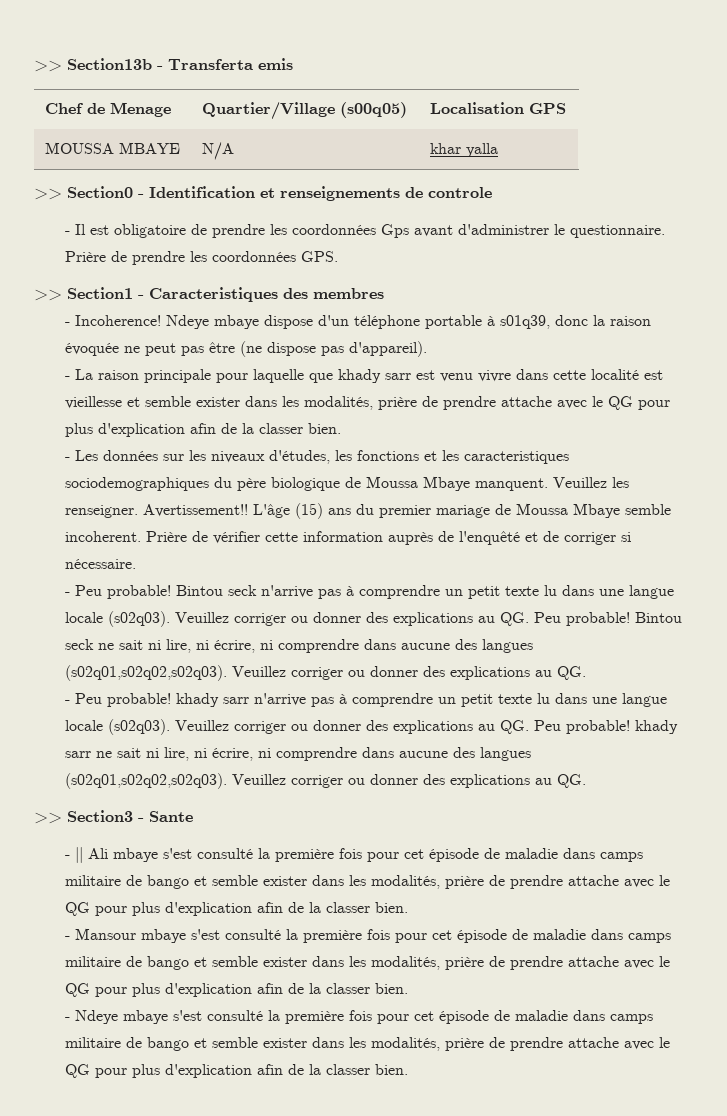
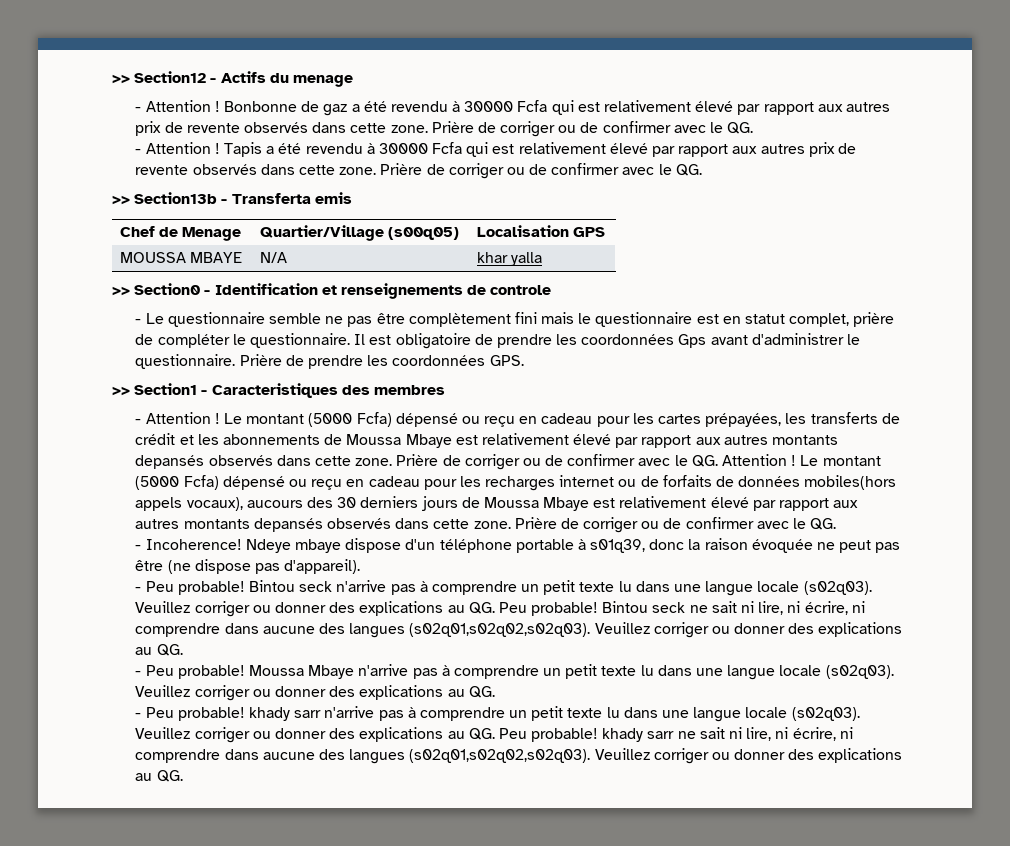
+ >> Section12 - Actifs du menage
+ - Attention ! Bonbonne de gaz a été revendu à 30000 Fcfa qui est relativement élevé par rapport aux autres prix de revente observés dans cette zone. Prière de corriger ou de confirmer avec le QG.
+ - Attention ! Tapis a été revendu à 30000 Fcfa qui est relativement élevé par rapport aux autres prix de revente observés dans cette zone. Prière de corriger ou de confirmer avec le QG.
- - Il est obligatoire de prendre les coordonnées Gps avant d'administrer le questionnaire.
+ - Le questionnaire semble ne pas être complètement fini mais le questionnaire est en statut complet, prière de compléter le questionnaire. Il est obligatoire de prendre les coordonnées Gps avant d'administrer le questionnaire.
+ - Attention ! Le montant (5000 Fcfa) dépensé ou reçu en cadeau pour les cartes prépayées, les transferts de crédit et les abonnements de Moussa Mbaye est relativement élevé par rapport aux autres montants depansés observés dans cette zone. Prière de corriger ou de confirmer avec le QG. Attention ! Le montant (5000 Fcfa) dépensé ou reçu en cadeau pour les recharges internet ou de forfaits de données mobiles(hors appels vocaux), aucours des 30 derniers jours de Moussa Mbaye est relativement élevé par rapport aux autres montants depansés observés dans cette zone. Prière de corriger ou de confirmer avec le QG.
- - La raison principale pour laquelle que khady sarr est venu vivre dans cette localité est vieillesse et semble exister dans les modalités, prière de prendre attache avec le QG pour plus d'explication afin de la classer bien.
- - Les données sur les niveaux d'études, les fonctions et les caracteristiques sociodemographiques du père biologique de Moussa Mbaye manquent. Veuillez les renseigner. Avertissement!! L'âge (15) ans du premier mariage de Moussa Mbaye semble incoherent. Prière de vérifier cette information auprès de l'enquêté et de corriger si nécessaire.
+ - Peu probable! Moussa Mbaye n'arrive pas à comprendre un petit texte lu dans une langue locale (s02q03). Veuillez corriger ou donner des explications au QG.
- >> Section3 - Sante
- - || Ali mbaye s'est consulté la première fois pour cet épisode de maladie dans camps militaire de bango et semble exister dans les modalités, prière de prendre attache avec le QG pour plus d'explication afin de la classer bien.
- - Mansour mbaye s'est consulté la première fois pour cet épisode de maladie dans camps militaire de bango et semble exister dans les modalités, prière de prendre attache avec le QG pour plus d'explication afin de la classer bien.
- - Ndeye mbaye s'est consulté la première fois pour cet épisode de maladie dans camps militaire de bango et semble exister dans les modalités, prière de prendre attache avec le QG pour plus d'explication afin de la classer bien.

